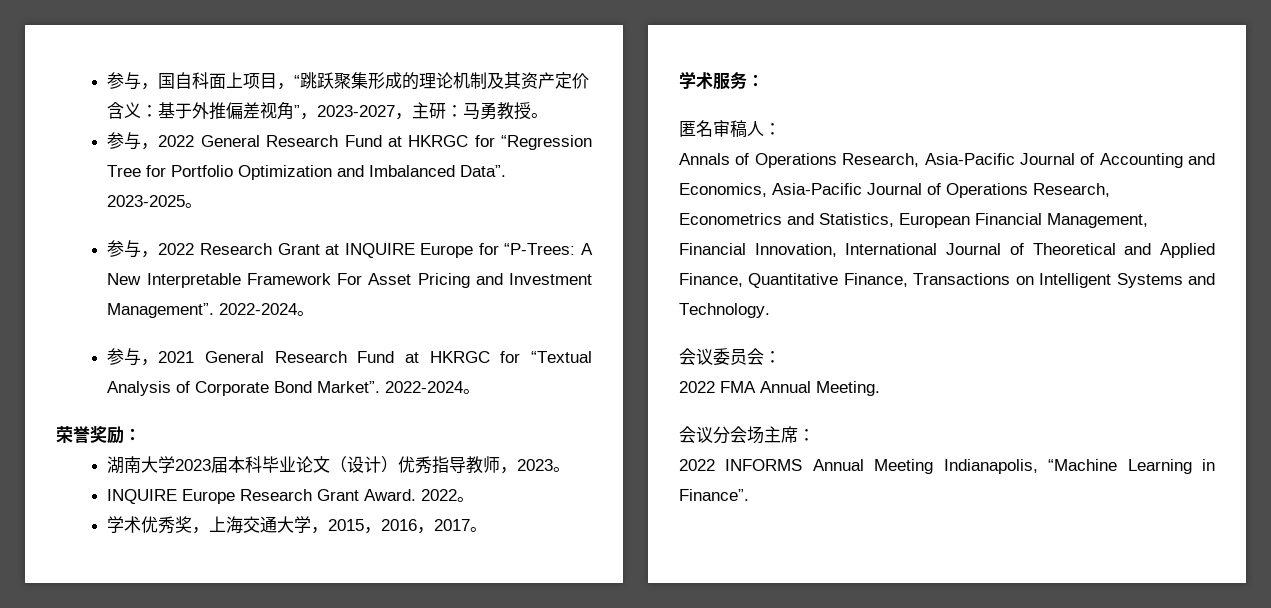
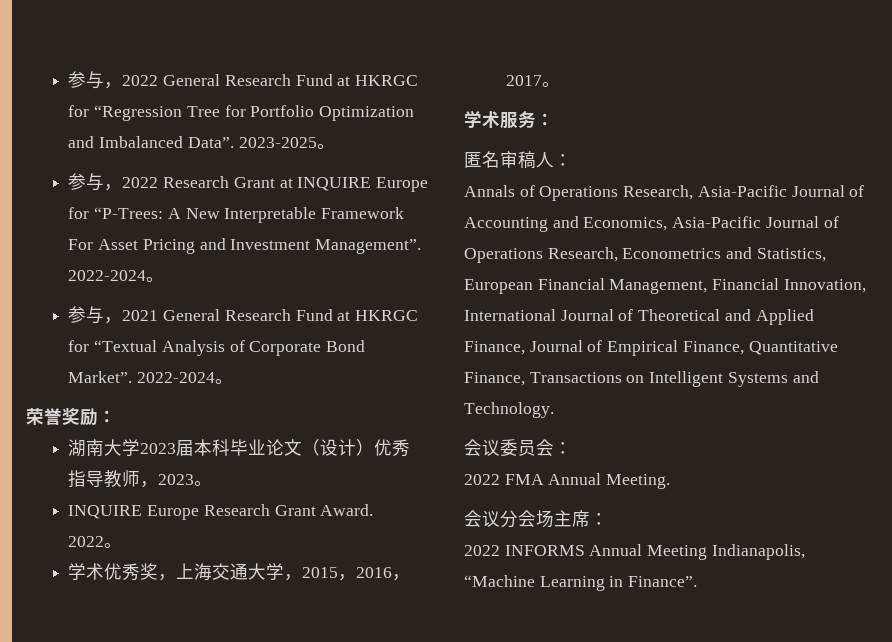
- 参与，国自科面上项目，“跳跃聚集形成的理论机制及其资产定价含义：基于外推偏差视角”，2023-2027，主研：马勇教授。
- Annals of Operations Research, Asia-Pacific Journal of Accounting and Economics, Asia-Pacific Journal of Operations Research, Econometrics and Statistics, European Financial Management, Financial Innovation, International Journal of Theoretical and Applied Finance, Quantitative Finance, Transactions on Intelligent Systems and Technology.
+ Annals of Operations Research, Asia-Pacific Journal of Accounting and Economics, Asia-Pacific Journal of Operations Research, Econometrics and Statistics, European Financial Management, Financial Innovation, International Journal of Theoretical and Applied Finance, Journal of Empirical Finance, Quantitative Finance, Transactions on Intelligent Systems and Technology.

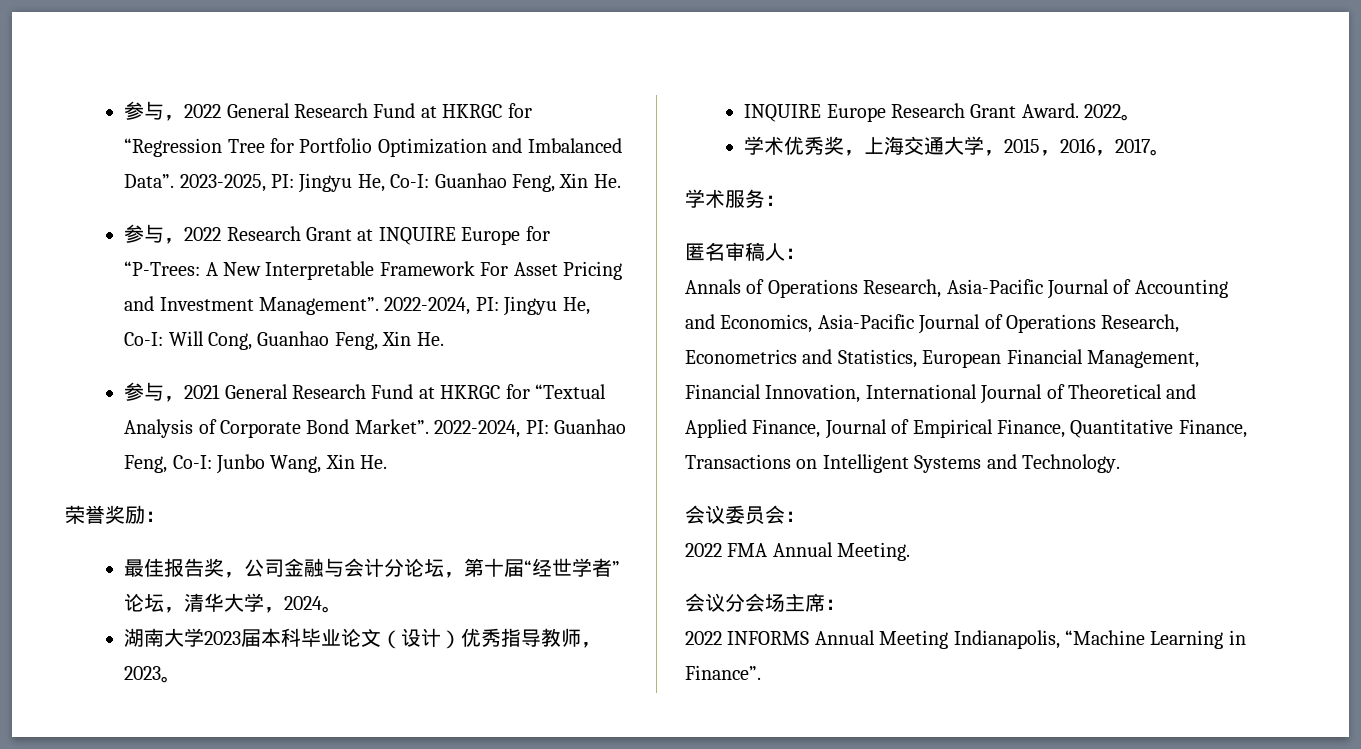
- 2023-2025。
+ 2023-2025, PI: Jingyu He, Co-I: Guanhao Feng, Xin He.
- 参与，2022 Research Grant at INQUIRE Europe for “P-Trees: A New Interpretable Framework For Asset Pricing and Investment Management”. 2022-2024。
+ 参与，2022 Research Grant at INQUIRE Europe for “P-Trees: A New Interpretable Framework For Asset Pricing and Investment Management”. 2022-2024, PI: Jingyu He, Co-I: Will Cong, Guanhao Feng, Xin He.
- 参与，2021 General Research Fund at HKRGC for “Textual Analysis of Corporate Bond Market”. 2022-2024。
+ 参与，2021 General Research Fund at HKRGC for “Textual Analysis of Corporate Bond Market”. 2022-2024, PI: Guanhao Feng, Co-I: Junbo Wang, Xin He.
  荣誉奖励：
+ 最佳报告奖，公司金融与会计分论坛，第十届“经世学者”论坛，清华大学，2024。

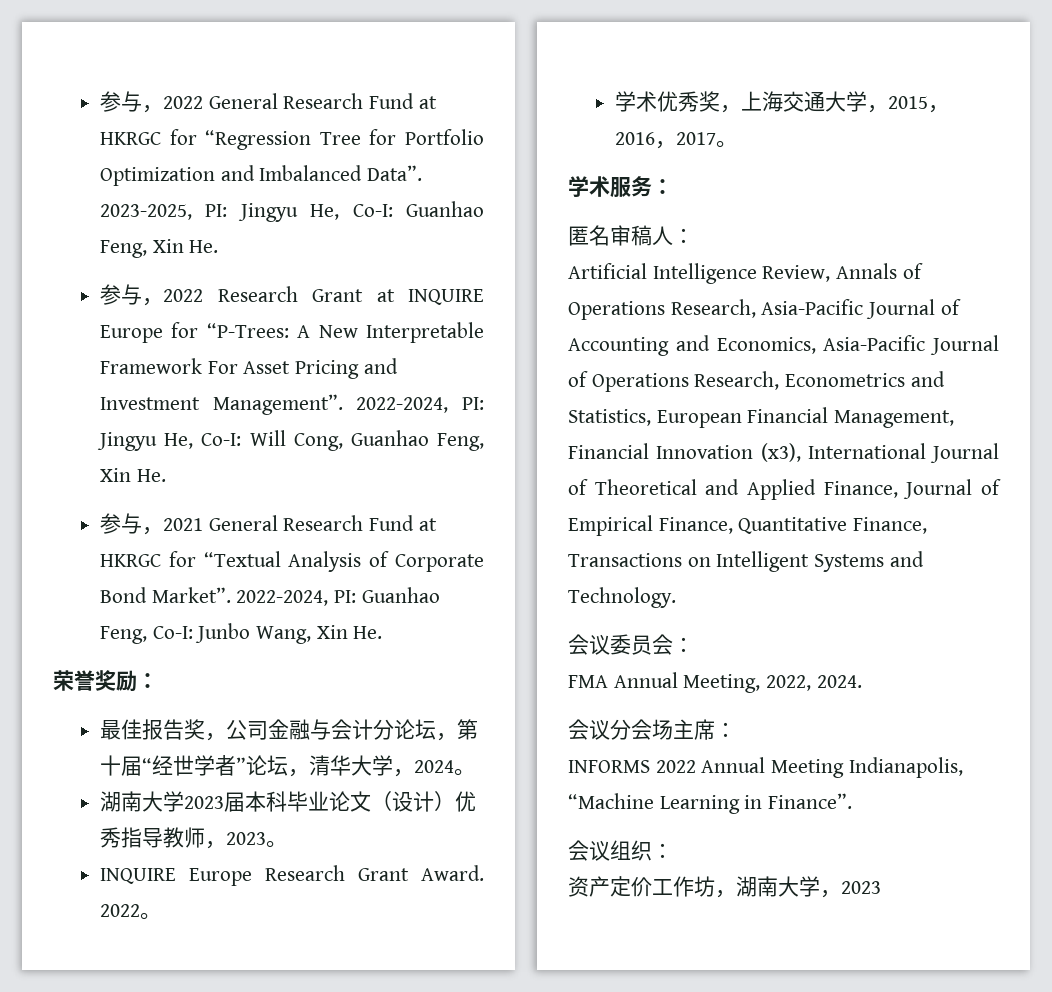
- Annals of Operations Research, Asia-Pacific Journal of Accounting and Economics, Asia-Pacific Journal of Operations Research, Econometrics and Statistics, European Financial Management, Financial Innovation, International Journal of Theoretical and Applied Finance, Journal of Empirical Finance, Quantitative Finance, Transactions on Intelligent Systems and Technology.
+ Artificial Intelligence Review, Annals of Operations Research, Asia-Pacific Journal of Accounting and Economics, Asia-Pacific Journal of Operations Research, Econometrics and Statistics, European Financial Management, Financial Innovation (x3), International Journal of Theoretical and Applied Finance, Journal of Empirical Finance, Quantitative Finance, Transactions on Intelligent Systems and Technology.
- 2022 FMA Annual Meeting.
+ FMA Annual Meeting, 2022, 2024.
- 2022 INFORMS Annual Meeting Indianapolis, “Machine Learning in Finance”.
+ INFORMS 2022 Annual Meeting Indianapolis, “Machine Learning in Finance”.
+ 会议组织：
+ 资产定价工作坊，湖南大学，2023

